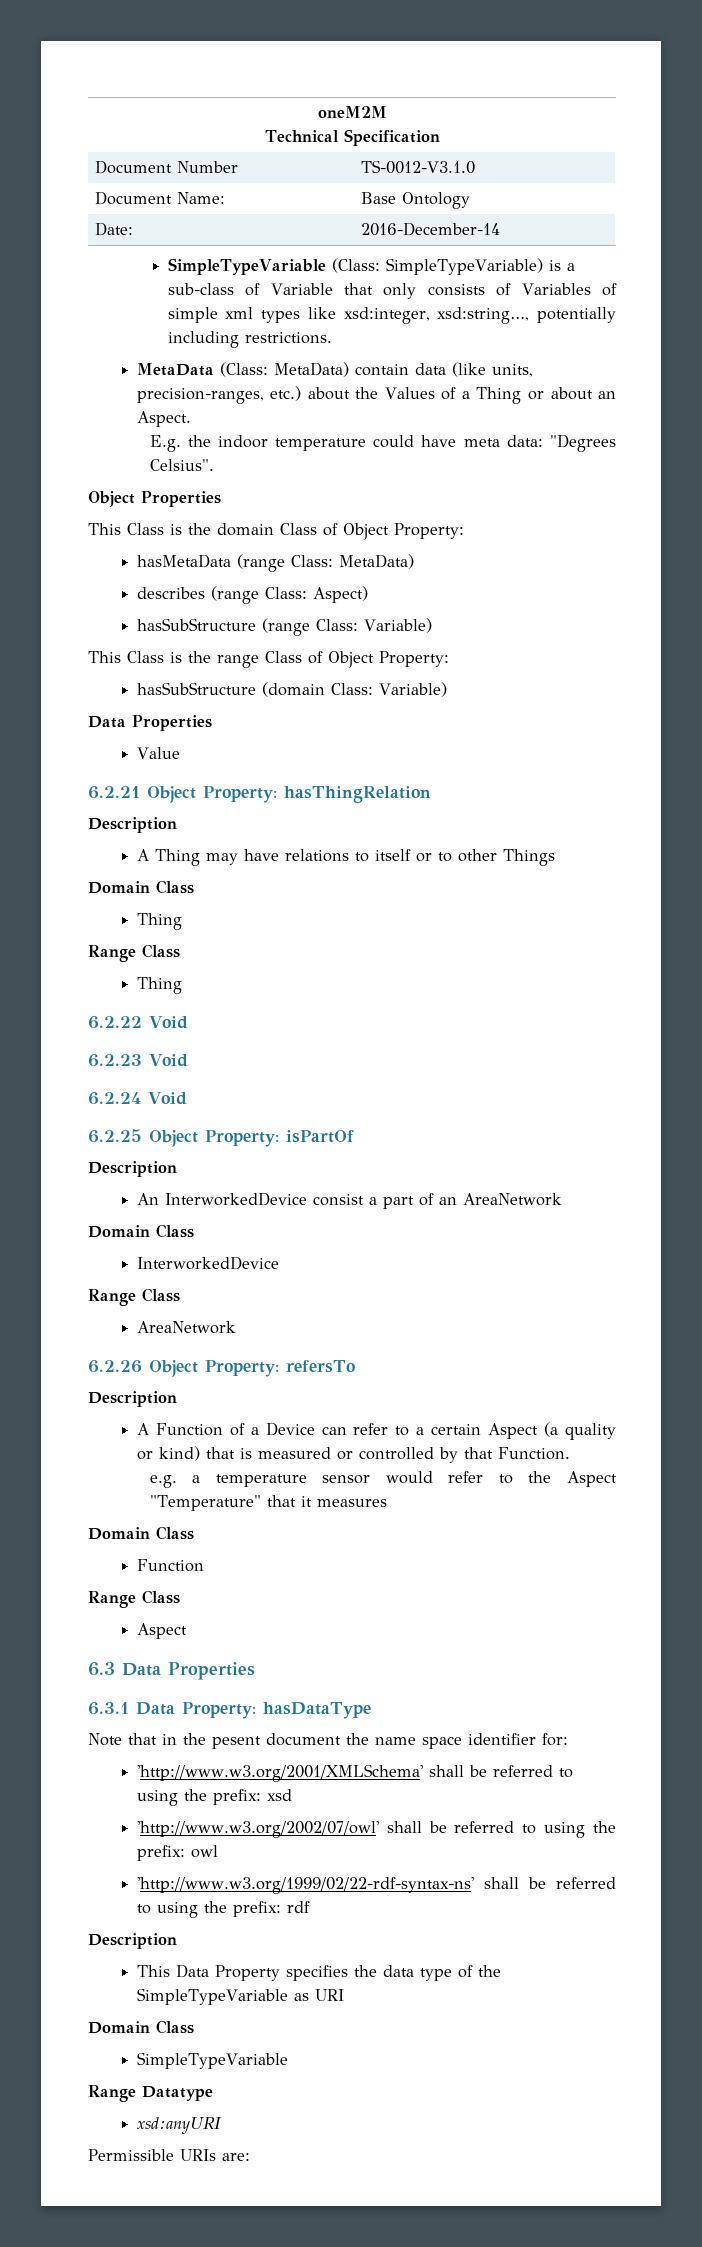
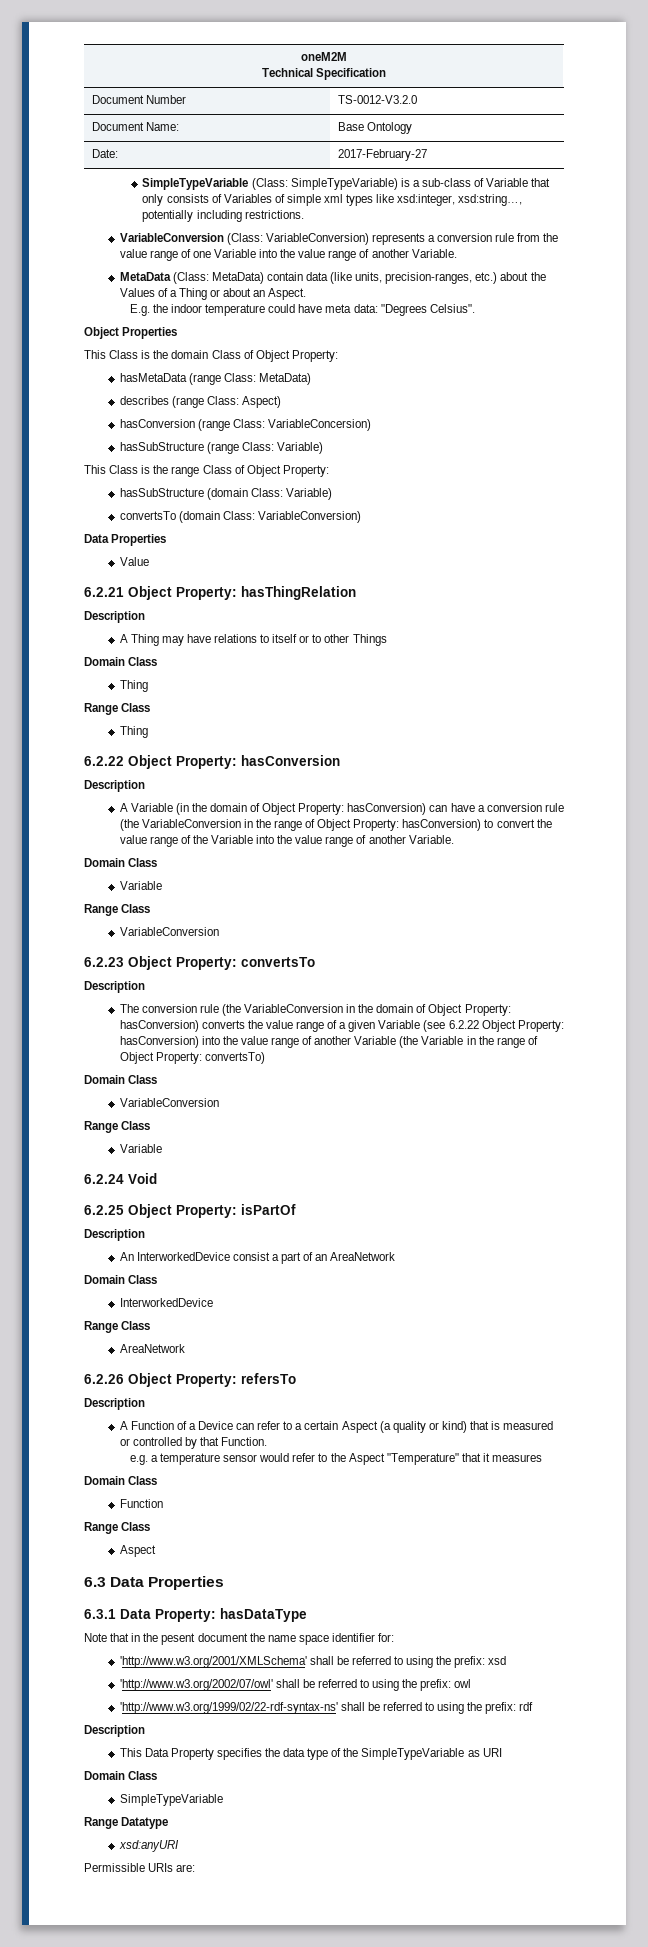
- Document Number | TS-0012-V3.1.0
+ Document Number | TS-0012-V3.2.0
- Date: | 2016-December-14
+ Date: | 2017-February-27
+ VariableConversion (Class: VariableConversion) represents a conversion rule from the value range of one Variable into the value range of another Variable.
+ hasConversion (range Class: VariableConcersion)
+ convertsTo (domain Class: VariableConversion)
- 6.2.22 Void
- 6.2.23 Void
+ 6.2.22 Object Property: hasConversion
+ Description
+ A Variable (in the domain of Object Property: hasConversion) can have a conversion rule (the VariableConversion in the range of Object Property: hasConversion) to convert the value range of the Variable into the value range of another Variable.
+ Domain Class
+ Variable
+ Range Class
+ VariableConversion
+ 6.2.23 Object Property: convertsTo
+ Description
+ The conversion rule (the VariableConversion in the domain of Object Property: hasConversion) converts the value range of a given Variable (see 6.2.22 Object Property: hasConversion) into the value range of another Variable (the Variable in the range of Object Property: convertsTo)
+ Domain Class
+ VariableConversion
+ Range Class
+ Variable

